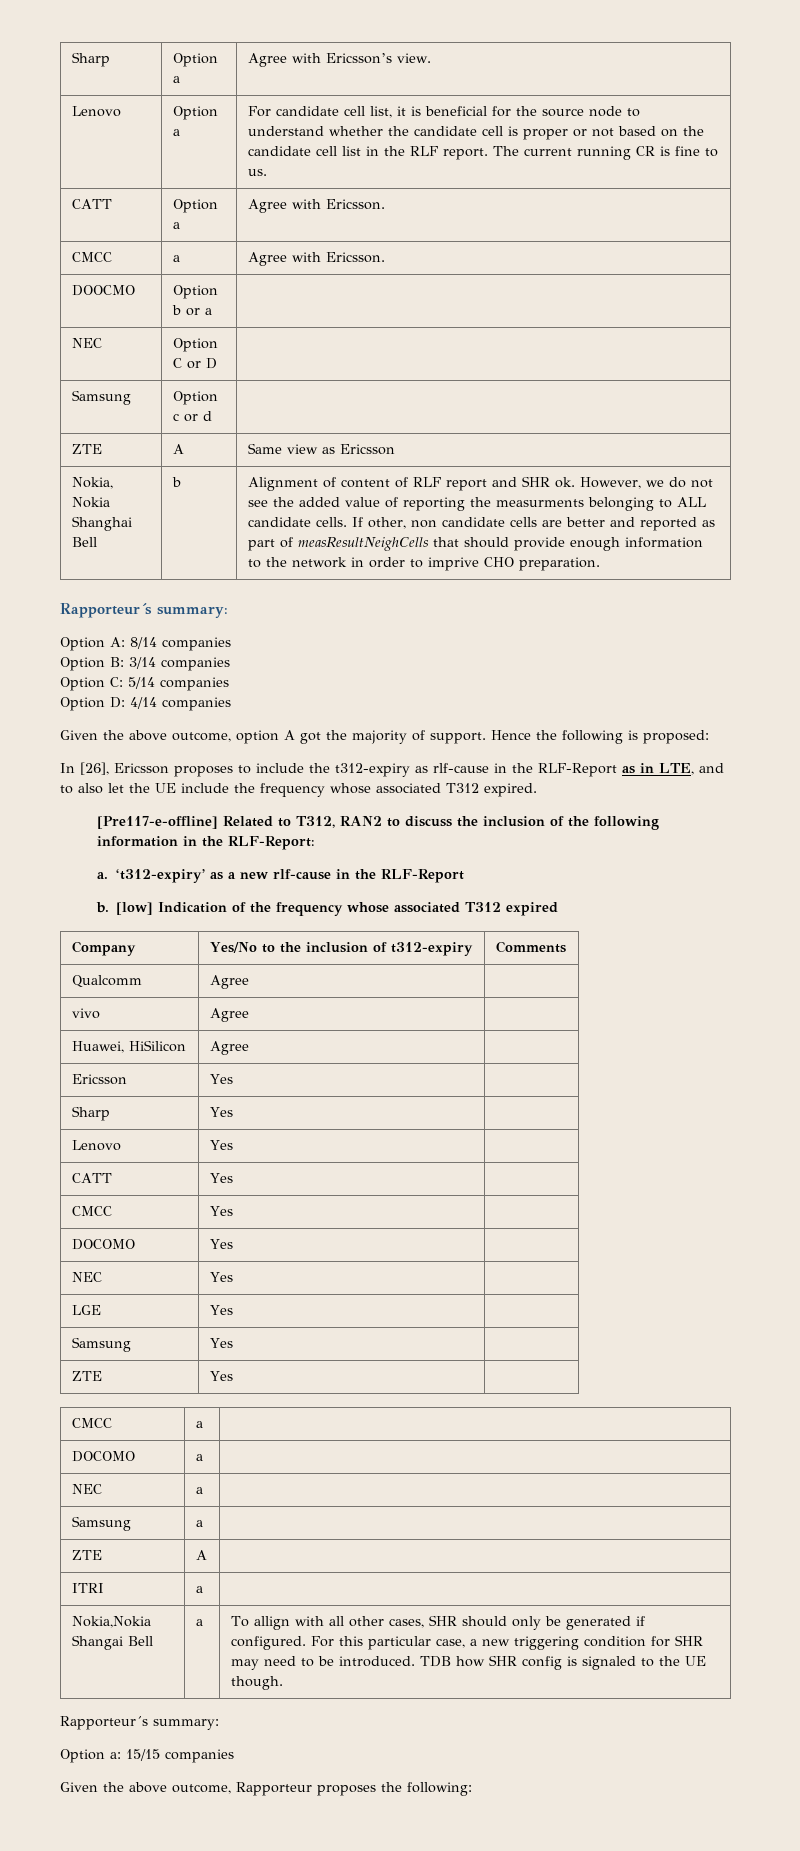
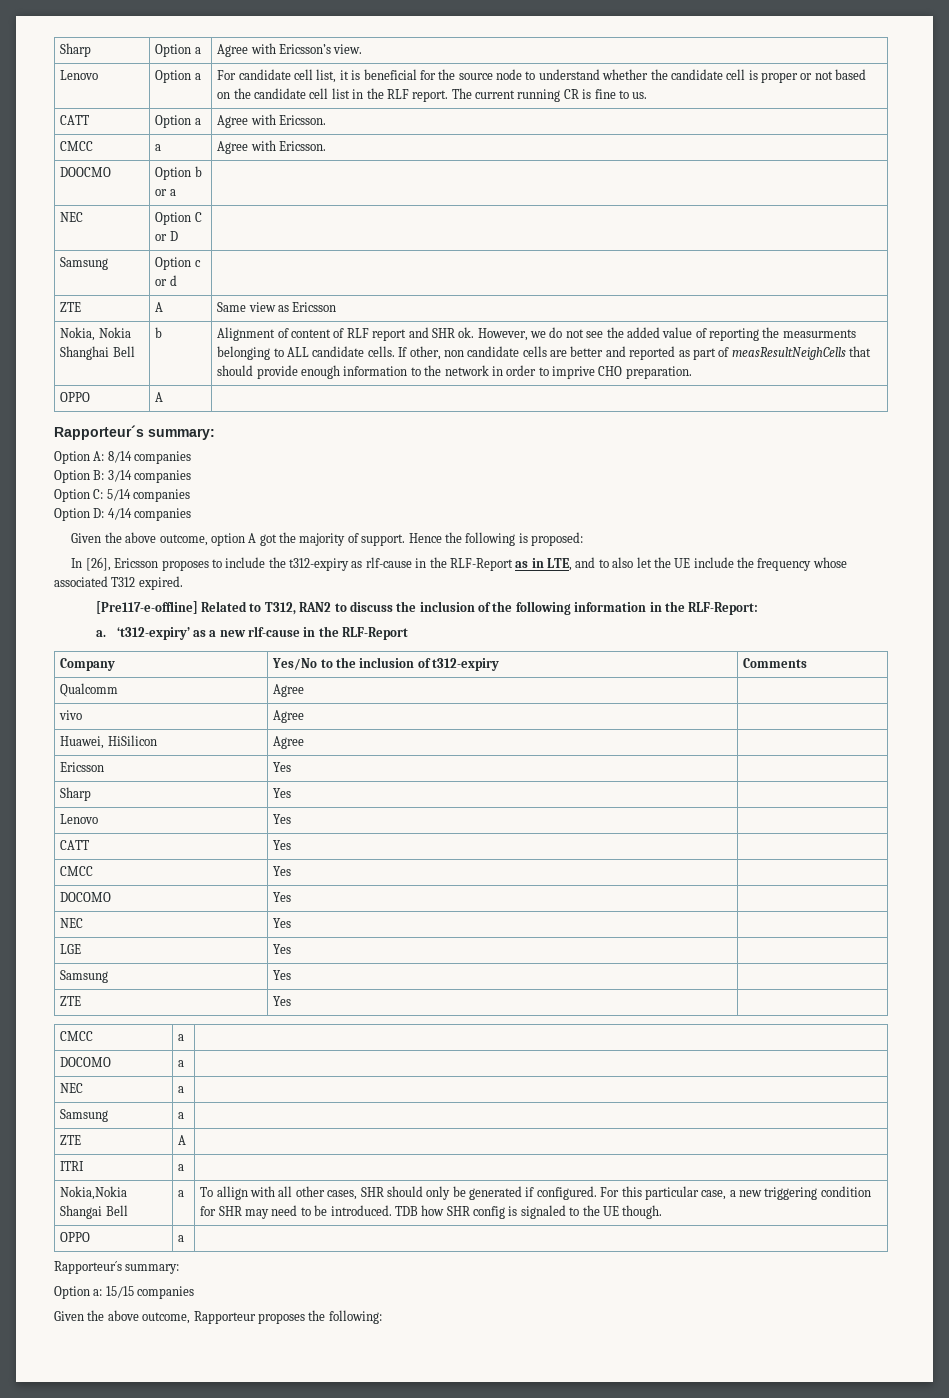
+ OPPO | A |
- b. [low] Indication of the frequency whose associated T312 expired
+ OPPO | a |

